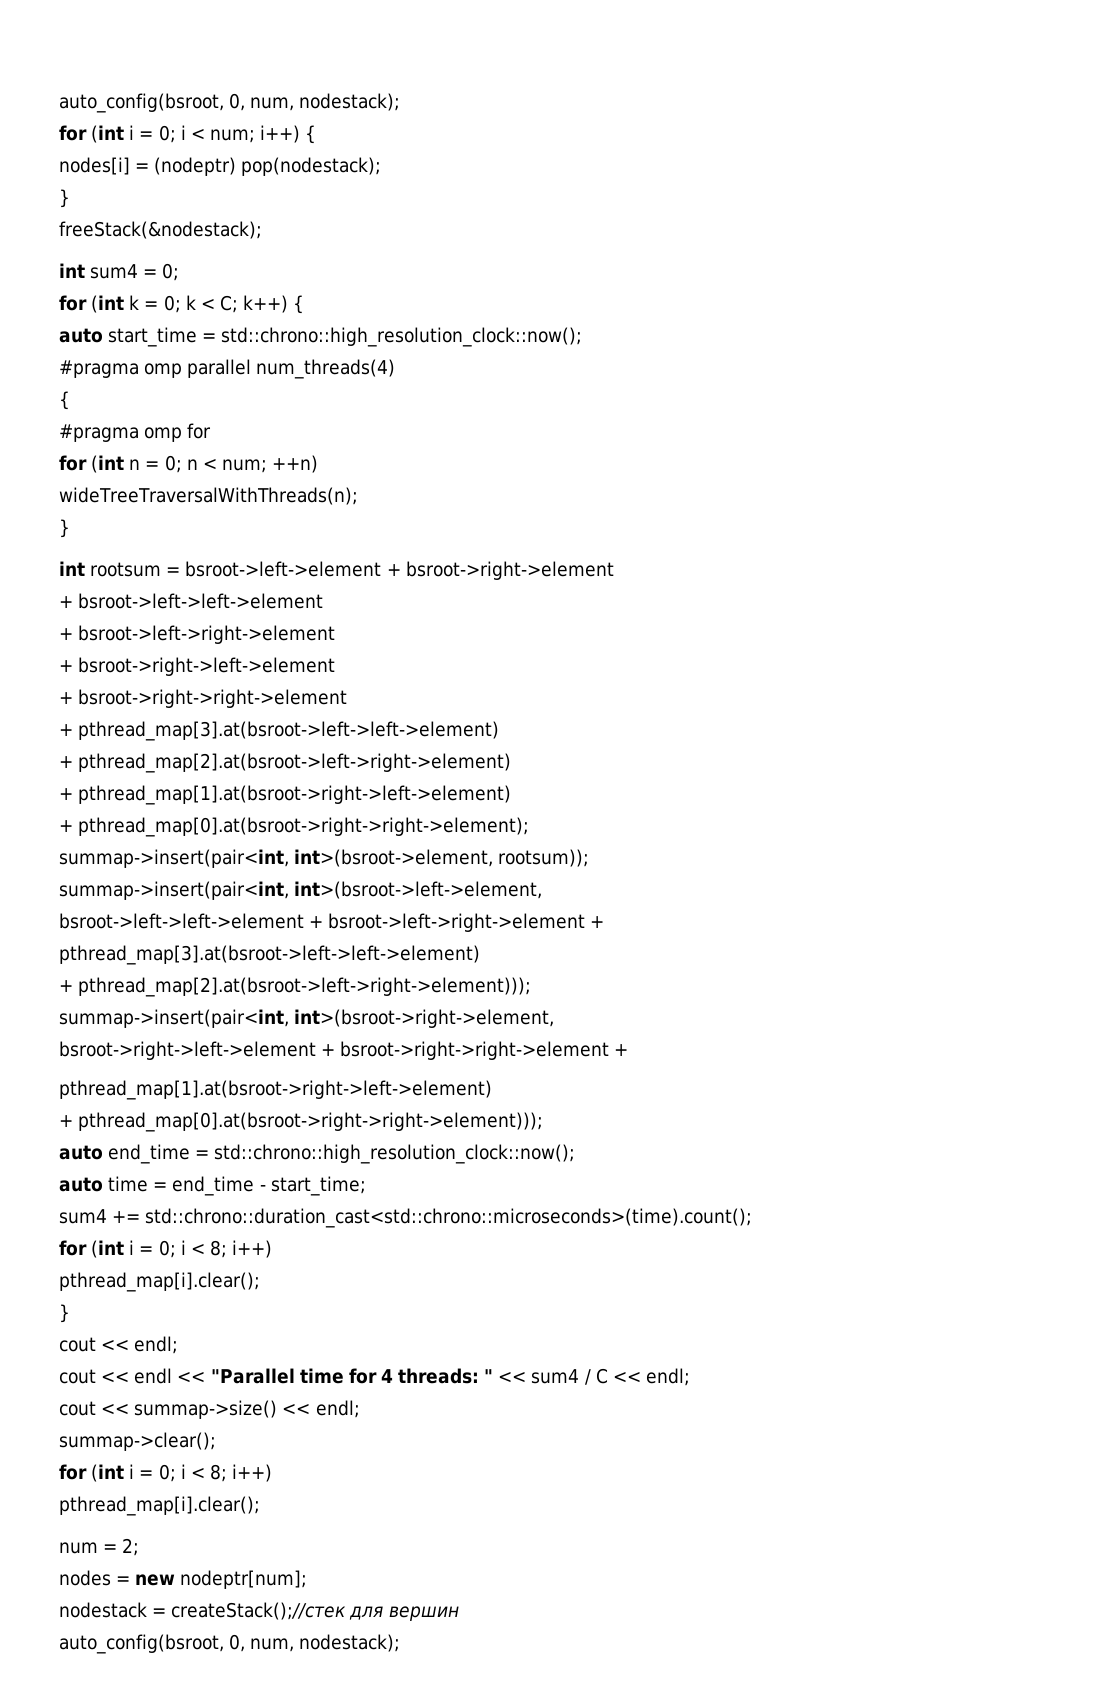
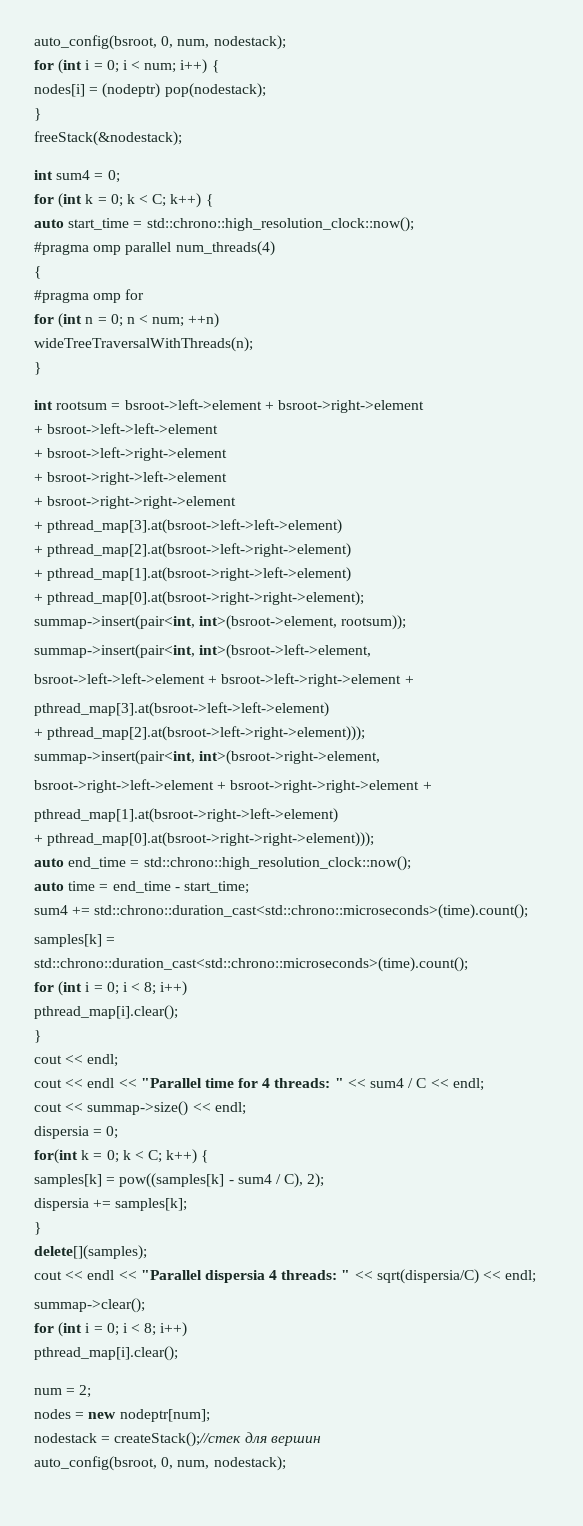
+ samples[k] = std::chrono::duration_cast<std::chrono::microseconds>(time).count();
+ dispersia = 0;
+ for(int k = 0; k < C; k++) {
+ samples[k] = pow((samples[k] - sum4 / C), 2);
+ dispersia += samples[k];
+ }
+ delete[](samples);
+ cout << endl << "Parallel dispersia 4 threads: " << sqrt(dispersia/C) << endl;

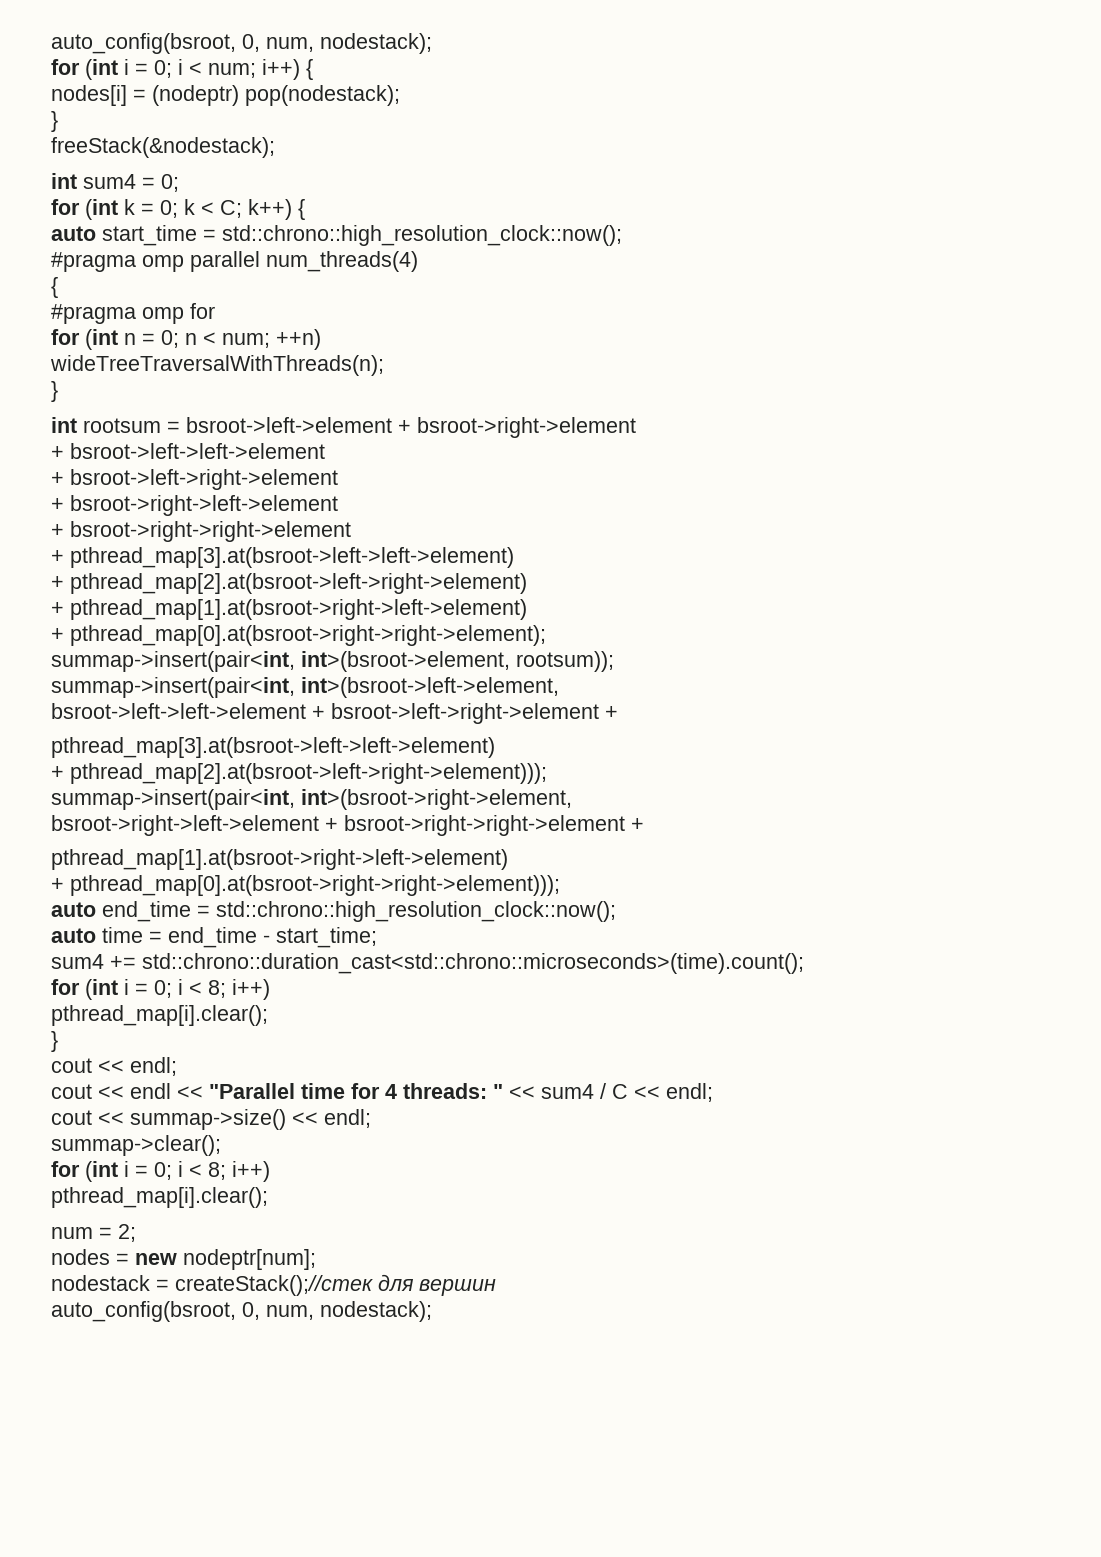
- samples[k] = std::chrono::duration_cast<std::chrono::microseconds>(time).count();
- dispersia = 0;
- for(int k = 0; k < C; k++) {
- samples[k] = pow((samples[k] - sum4 / C), 2);
- dispersia += samples[k];
- }
- delete[](samples);
- cout << endl << "Parallel dispersia 4 threads: " << sqrt(dispersia/C) << endl;

